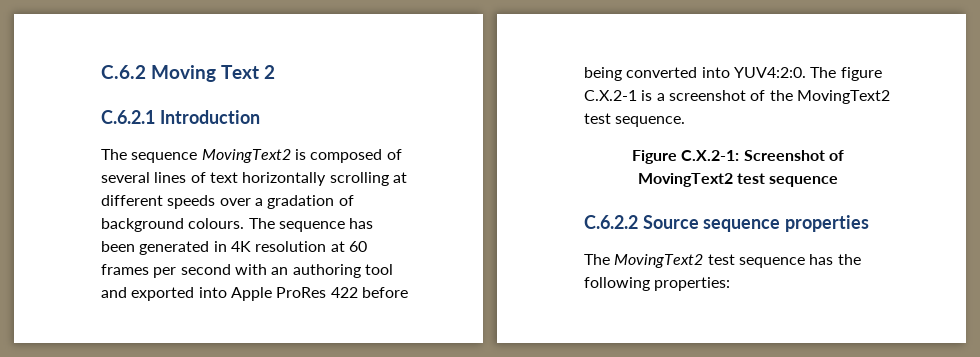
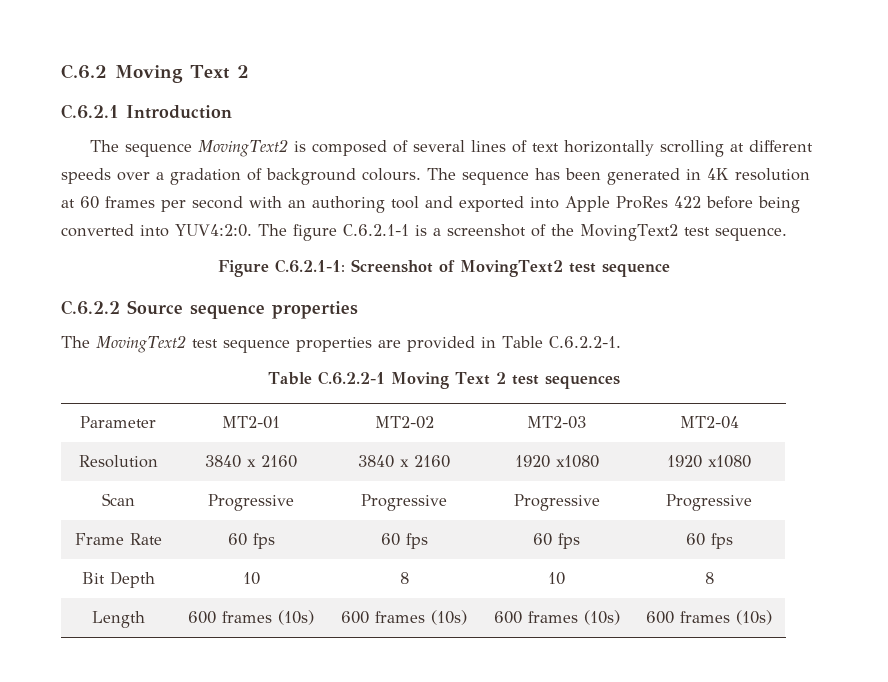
- The figure C.X.2-1 is a screenshot of the MovingText2 test sequence.
+ The figure C.6.2.1-1 is a screenshot of the MovingText2 test sequence.
- Figure C.X.2-1: Screenshot of MovingText2 test sequence
+ Figure C.6.2.1-1: Screenshot of MovingText2 test sequence
- The MovingText2 test sequence has the following properties:
+ The MovingText2 test sequence properties are provided in Table C.6.2.2-1.
+ Table C.6.2.2-1 Moving Text 2 test sequences
+ Parameter | MT2-01 | MT2-02 | MT2-03 | MT2-04
+ Resolution | 3840 x 2160 | 3840 x 2160 | 1920 x1080 | 1920 x1080
+ Scan | Progressive | Progressive | Progressive | Progressive
+ Frame Rate | 60 fps | 60 fps | 60 fps | 60 fps
+ Bit Depth | 10 | 8 | 10 | 8
+ Length | 600 frames (10s) | 600 frames (10s) | 600 frames (10s) | 600 frames (10s)

